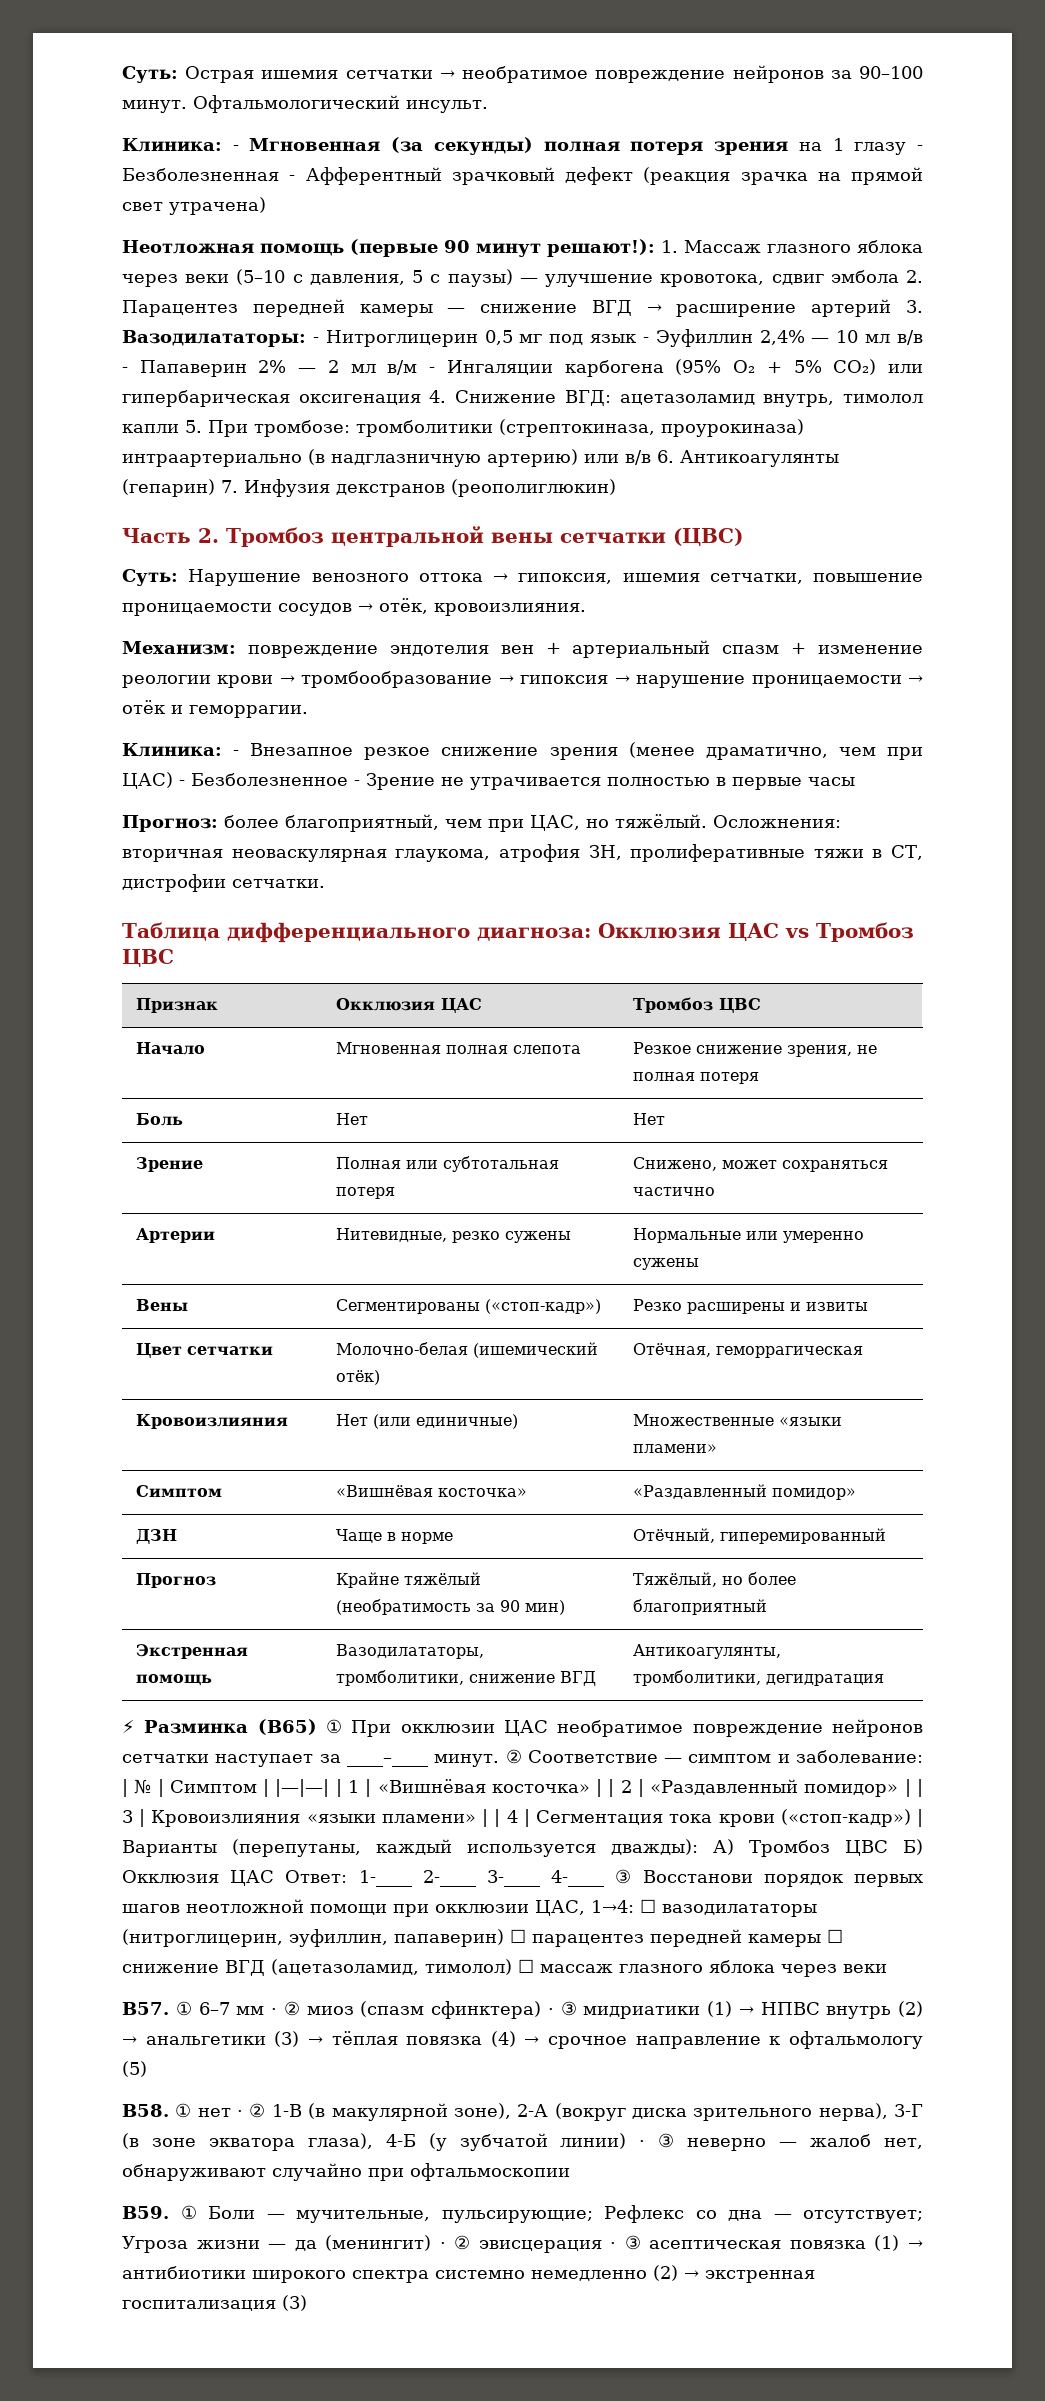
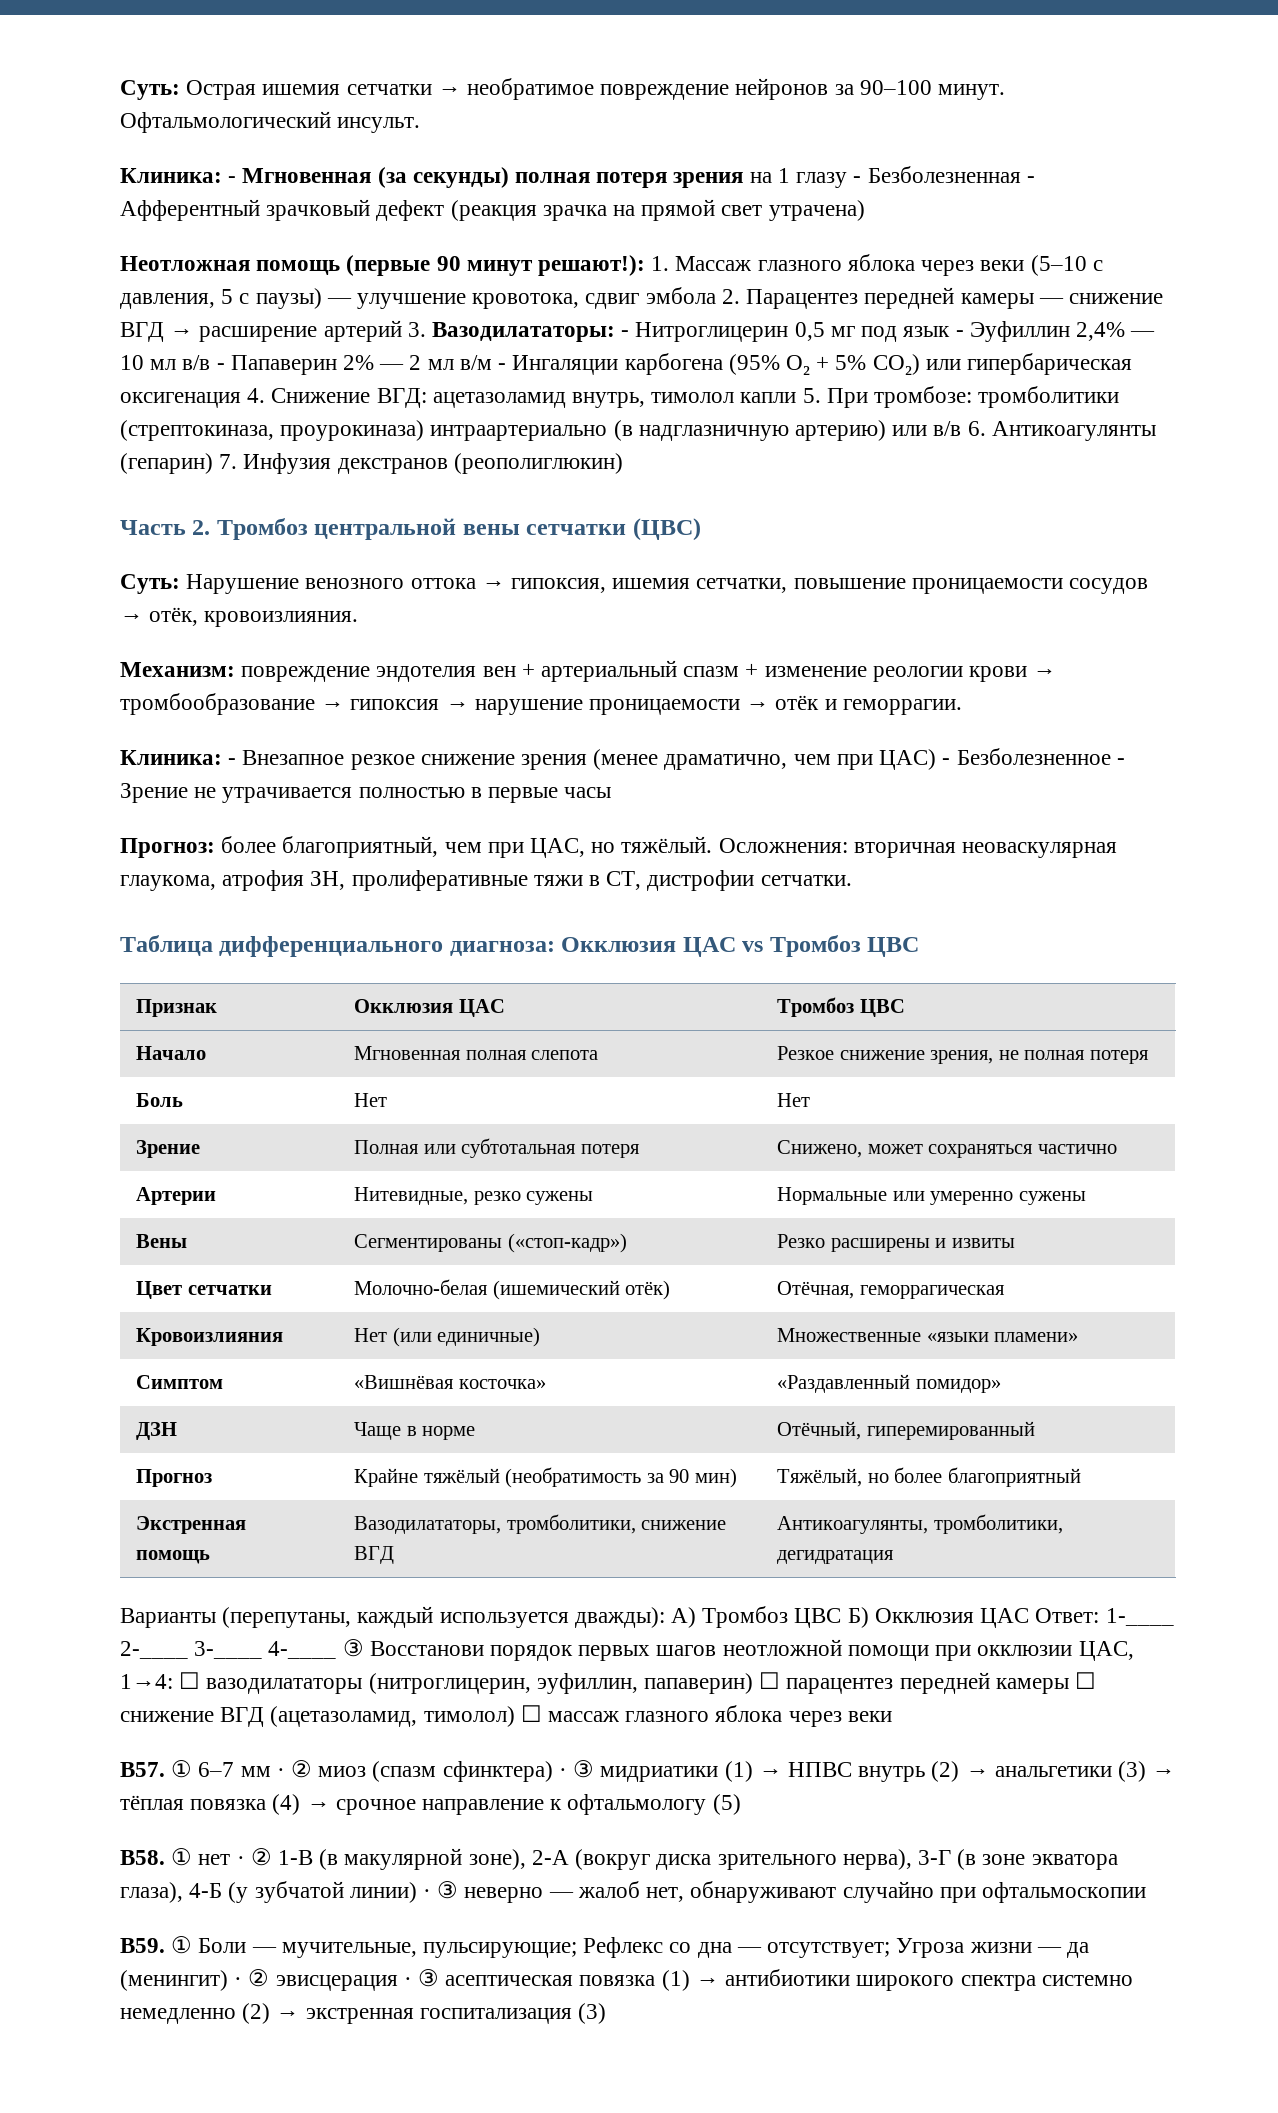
- ⚡ Разминка (В65) ① При окклюзии ЦАС необратимое повреждение нейронов сетчатки наступает за ____–____ минут. ② Соответствие — симптом и заболевание: | № | Симптом | |—|—| | 1 | «Вишнёвая косточка» | | 2 | «Раздавленный помидор» | | 3 | Кровоизлияния «языки пламени» | | 4 | Сегментация тока крови («стоп-кадр») | Варианты (перепутаны, каждый используется дважды): А) Тромбоз ЦВС Б) Окклюзия ЦАС Ответ: 1-____ 2-____ 3-____ 4-____ ③ Восстанови порядок первых шагов неотложной помощи при окклюзии ЦАС, 1→4: ☐ вазодилататоры (нитроглицерин, эуфиллин, папаверин) ☐ парацентез передней камеры ☐ снижение ВГД (ацетазоламид, тимолол) ☐ массаж глазного яблока через веки
+ Варианты (перепутаны, каждый используется дважды): А) Тромбоз ЦВС Б) Окклюзия ЦАС Ответ: 1-____ 2-____ 3-____ 4-____ ③ Восстанови порядок первых шагов неотложной помощи при окклюзии ЦАС, 1→4: ☐ вазодилататоры (нитроглицерин, эуфиллин, папаверин) ☐ парацентез передней камеры ☐ снижение ВГД (ацетазоламид, тимолол) ☐ массаж глазного яблока через веки

